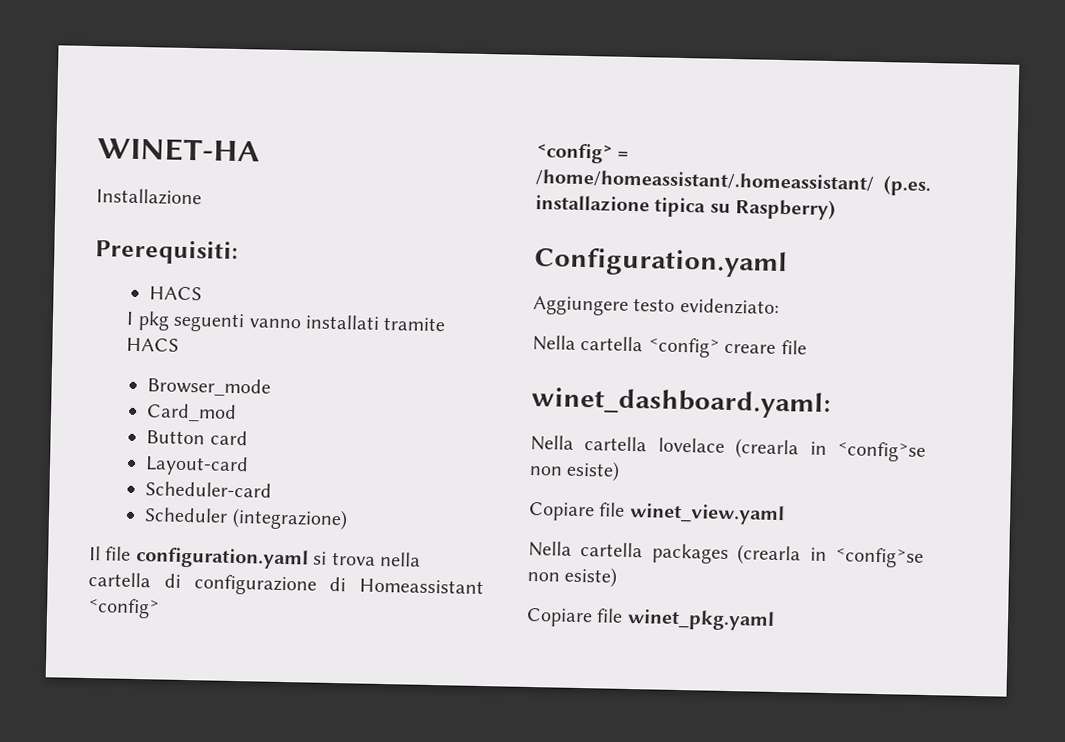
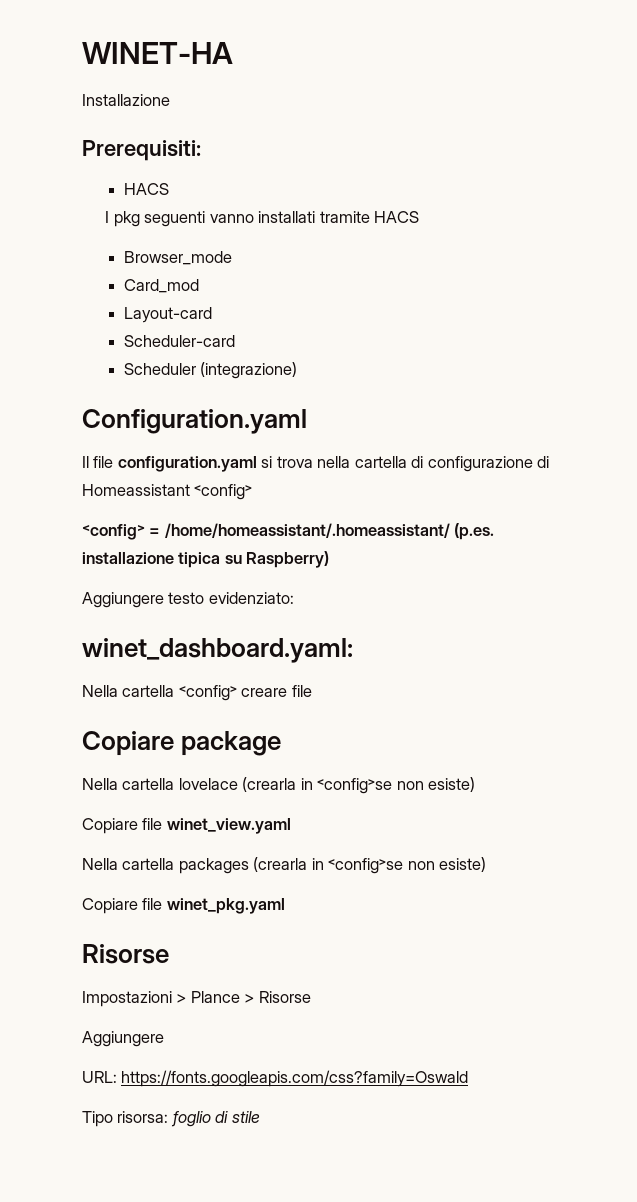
- Button card
+ Configuration.yaml
- Configuration.yaml
+ winet_dashboard.yaml:
- winet_dashboard.yaml:
+ Copiare package
  Copiare file winet_pkg.yaml
+ Risorse
+ Impostazioni > Plance > Risorse
+ Aggiungere
+ URL: https://fonts.googleapis.com/css?family=Oswald
+ Tipo risorsa: foglio di stile

